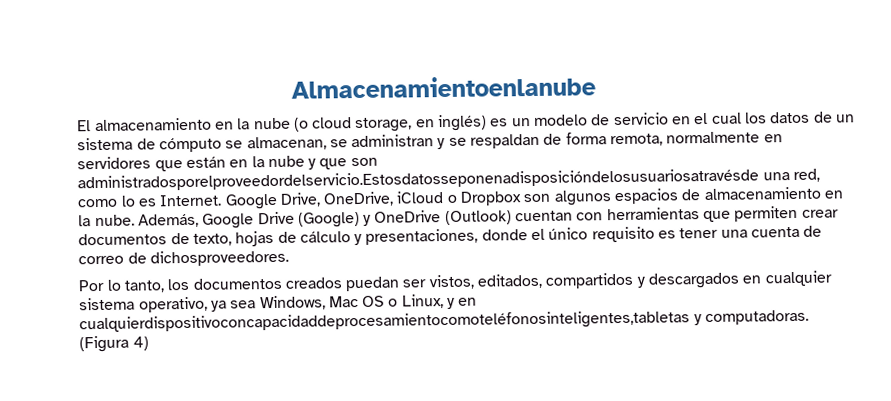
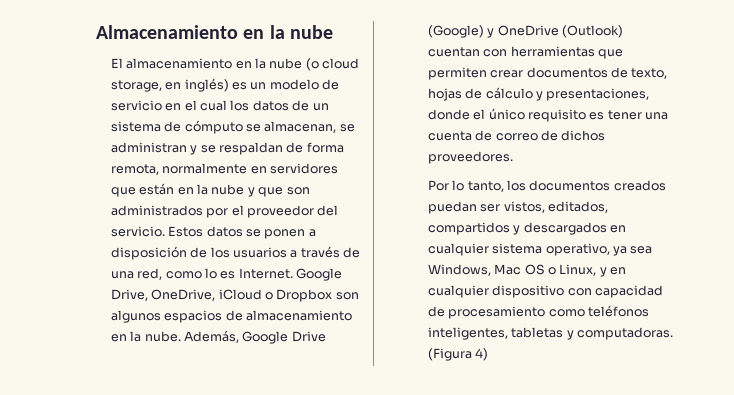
- Almacenamientoenlanube
+ Almacenamiento en la nube
- El almacenamiento en la nube (o cloud storage, en inglés) es un modelo de servicio en el cual los datos de un sistema de cómputo se almacenan, se administran y se respaldan de forma remota, normalmente en servidores que están en la nube y que son administradosporelproveedordelservicio.Estosdatosseponenadisposicióndelosusuariosatravésde una red, como lo es Internet.
+ El almacenamiento en la nube (o cloud storage, en inglés) es un modelo de servicio en el cual los datos de un sistema de cómputo se almacenan, se administran y se respaldan de forma remota, normalmente en servidores que están en la nube y que son administrados por el proveedor del servicio. Estos datos se ponen a disposición de los usuarios a través de una red, como lo es Internet.
- Además, Google Drive (Google) y OneDrive (Outlook) cuentan con herramientas que permiten crear documentos de texto, hojas de cálculo y presentaciones, donde el único requisito es tener una cuenta de correo de dichosproveedores.
+ Además, Google Drive (Google) y OneDrive (Outlook) cuentan con herramientas que permiten crear documentos de texto, hojas de cálculo y presentaciones, donde el único requisito es tener una cuenta de correo de dichos proveedores.
- Por lo tanto, los documentos creados puedan ser vistos, editados, compartidos y descargados en cualquier sistema operativo, ya sea Windows, Mac OS o Linux, y en cualquierdispositivoconcapacidaddeprocesamientocomoteléfonosinteligentes,tabletas y computadoras.
+ Por lo tanto, los documentos creados puedan ser vistos, editados, compartidos y descargados en cualquier sistema operativo, ya sea Windows, Mac OS o Linux, y en cualquier dispositivo con capacidad de procesamiento como teléfonos inteligentes, tabletas y computadoras.

